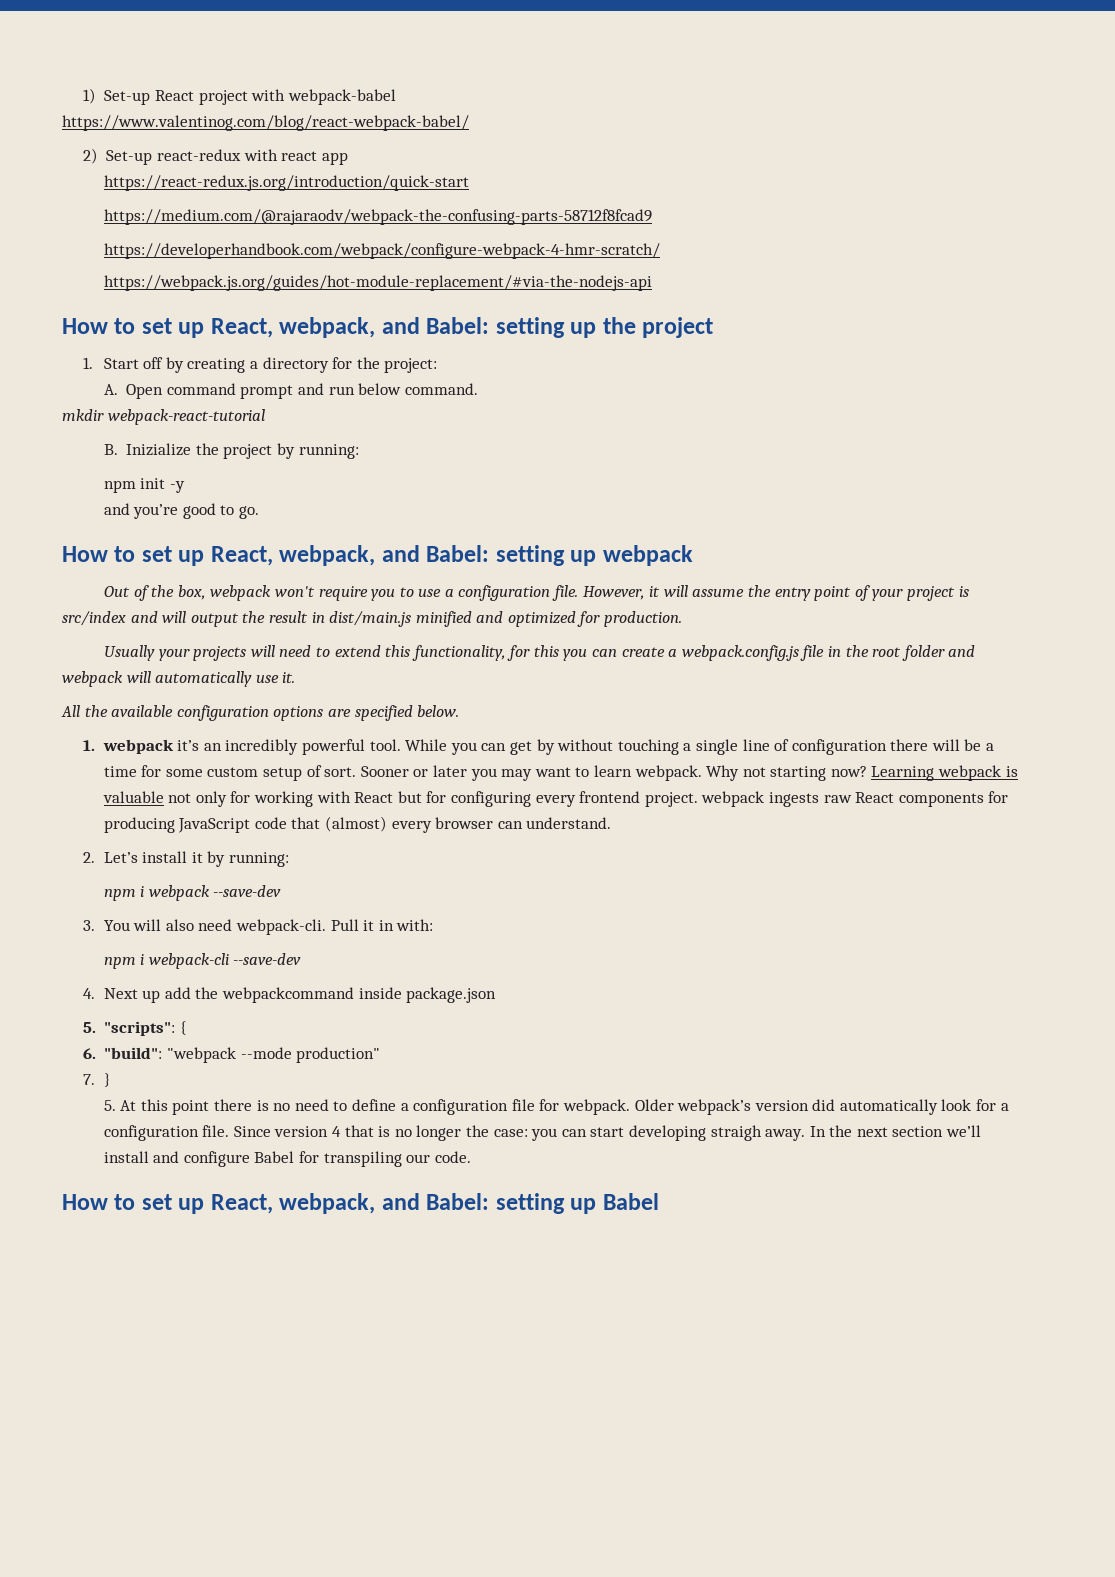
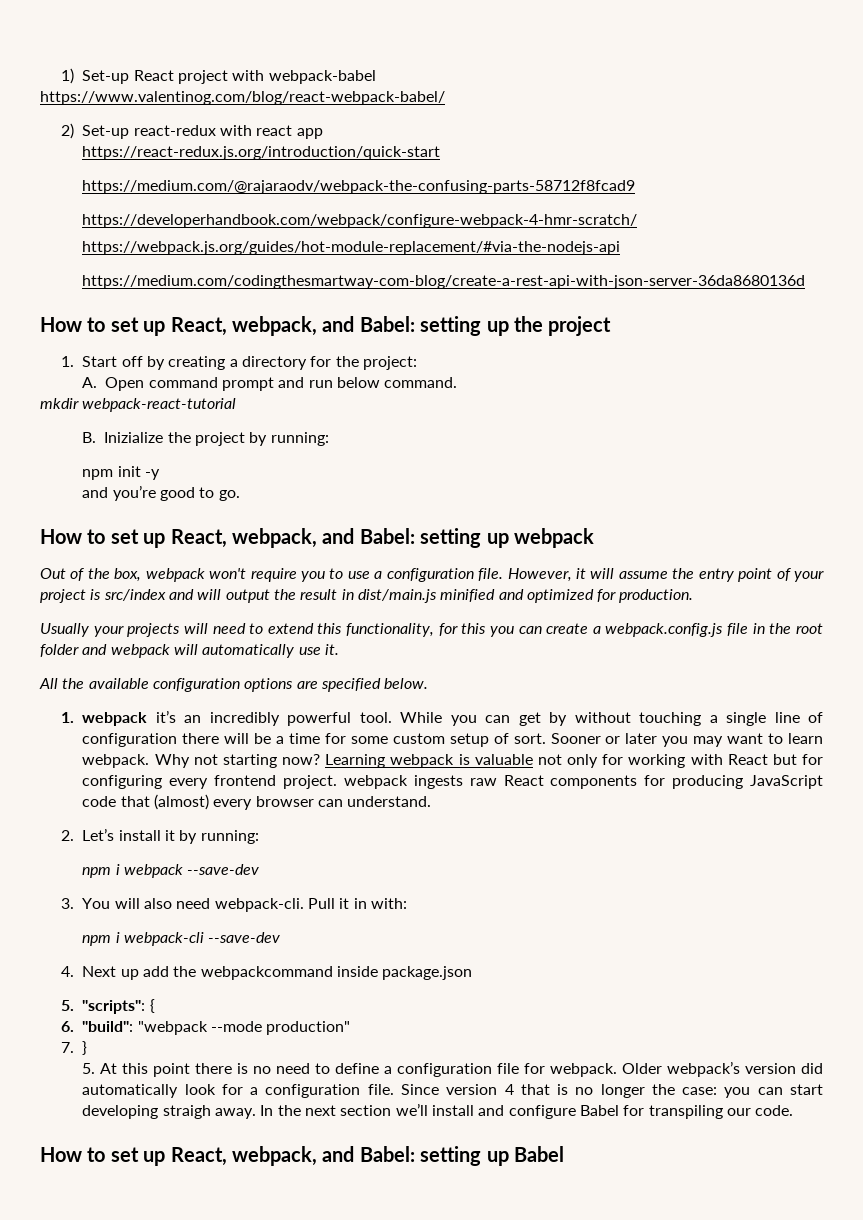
+ https://medium.com/codingthesmartway-com-blog/create-a-rest-api-with-json-server-36da8680136d

